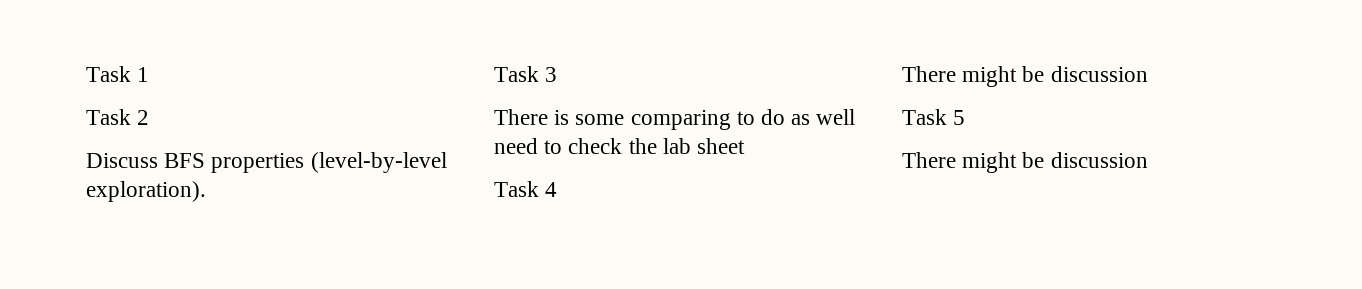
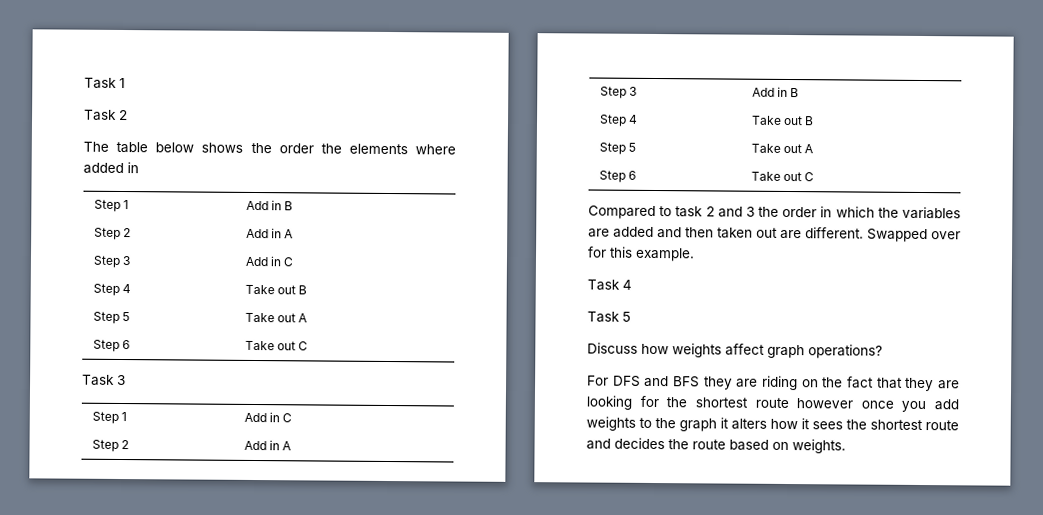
- Discuss BFS properties (level-by-level exploration).
+ The table below shows the order the elements where added in
+ Step 1 | Add in B
+ Step 2 | Add in A
+ Step 3 | Add in C
+ Step 4 | Take out B
+ Step 5 | Take out A
+ Step 6 | Take out C
  Task 3
- There is some comparing to do as well need to check the lab sheet
+ Step 1 | Add in C
+ Step 2 | Add in A
+ Step 3 | Add in B
+ Step 4 | Take out B
+ Step 5 | Take out A
+ Step 6 | Take out C
+ Compared to task 2 and 3 the order in which the variables are added and then taken out are different. Swapped over for this example.
  Task 4
- There might be discussion
  Task 5
- There might be discussion
+ Discuss how weights affect graph operations?
+ For DFS and BFS they are riding on the fact that they are looking for the shortest route however once you add weights to the graph it alters how it sees the shortest route and decides the route based on weights.

